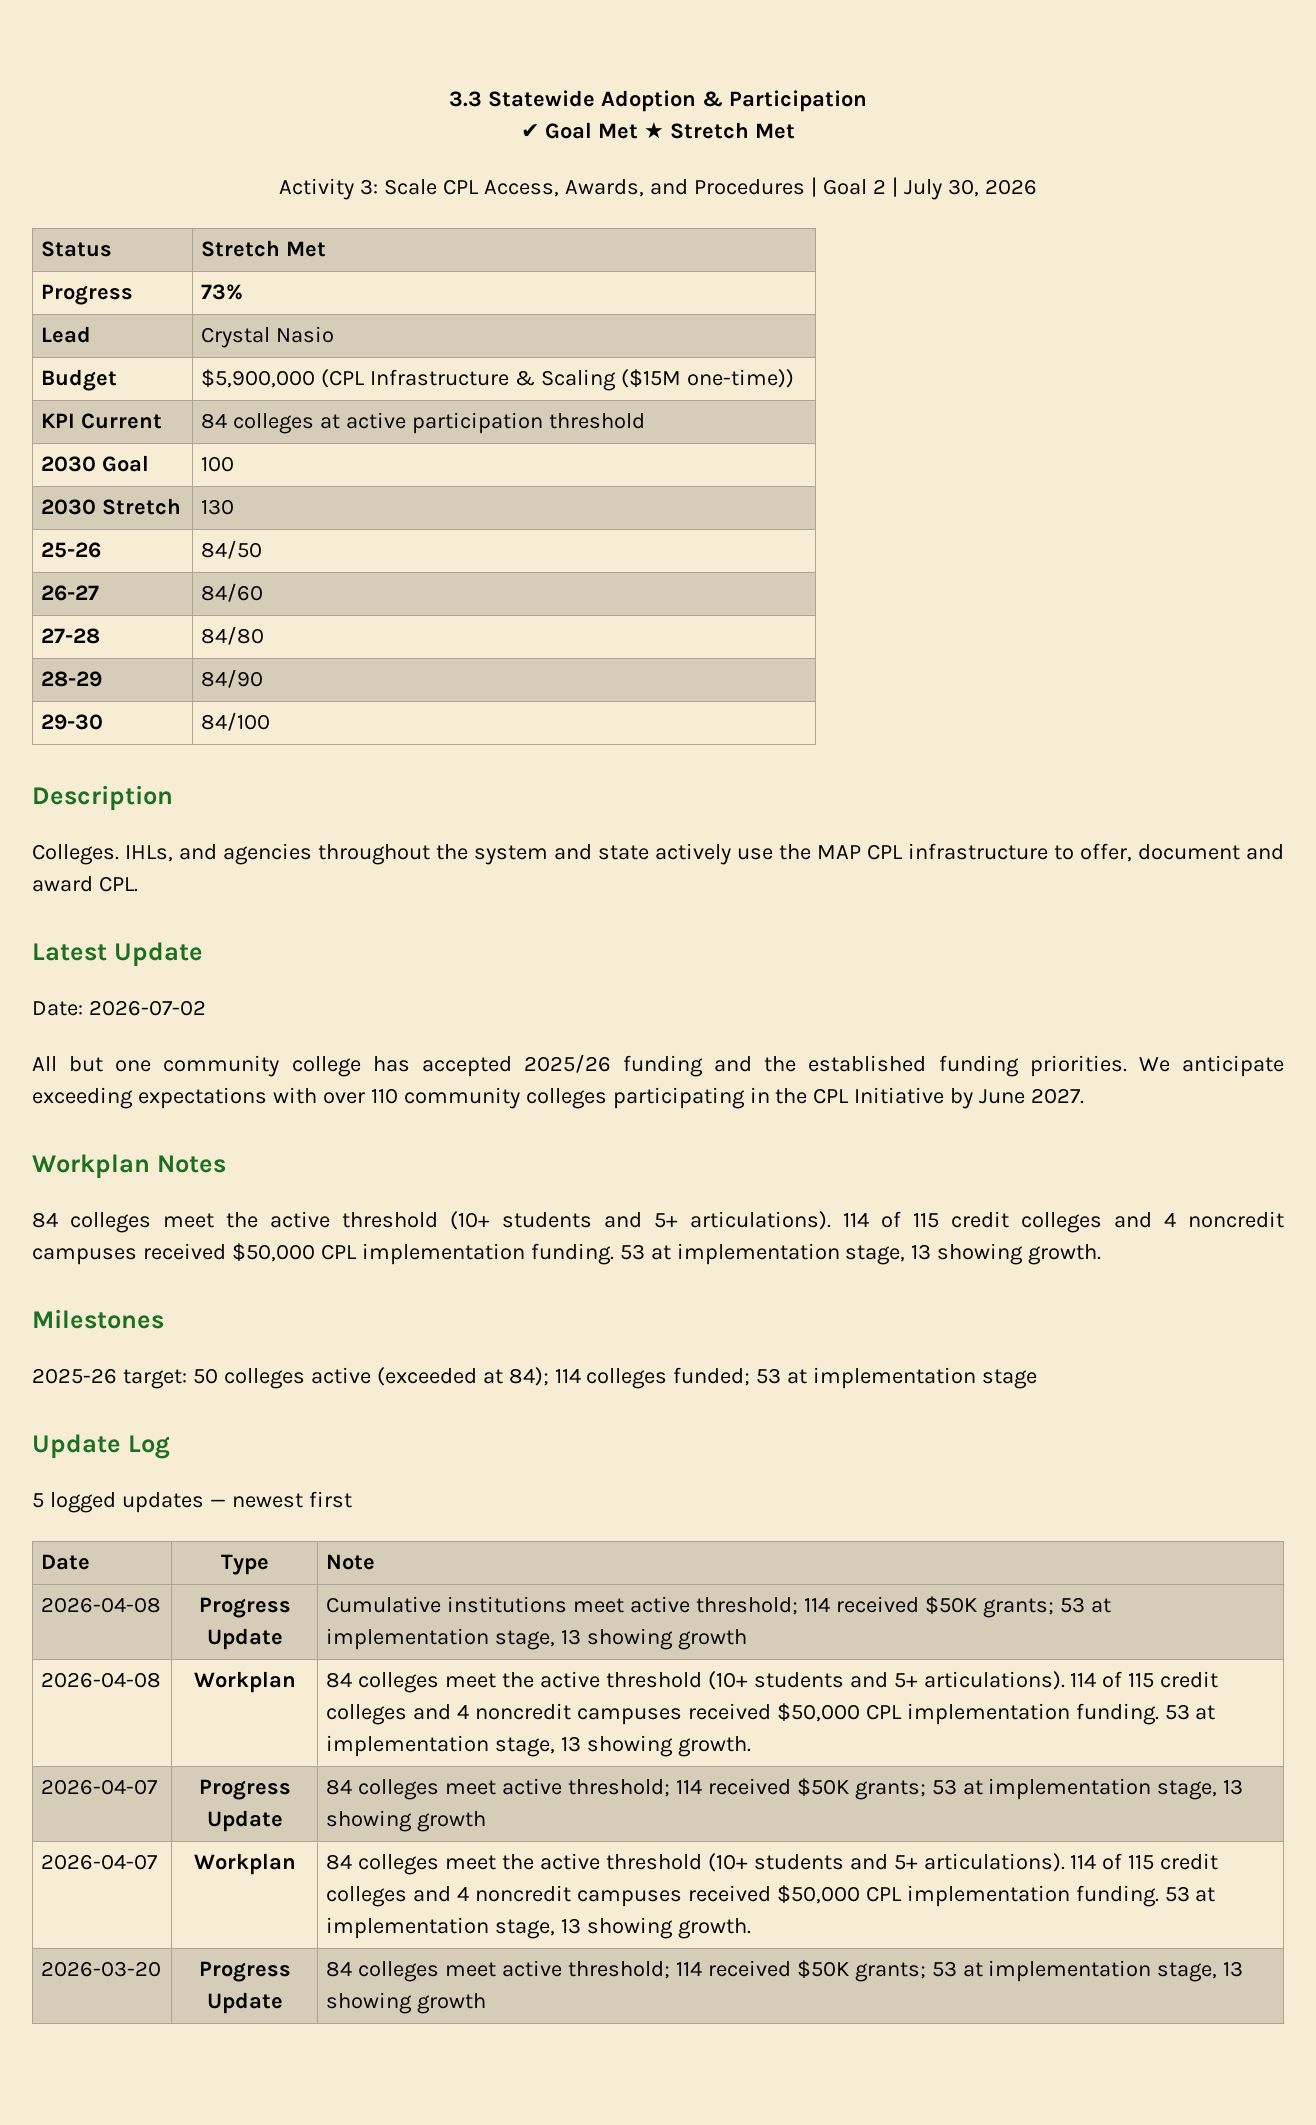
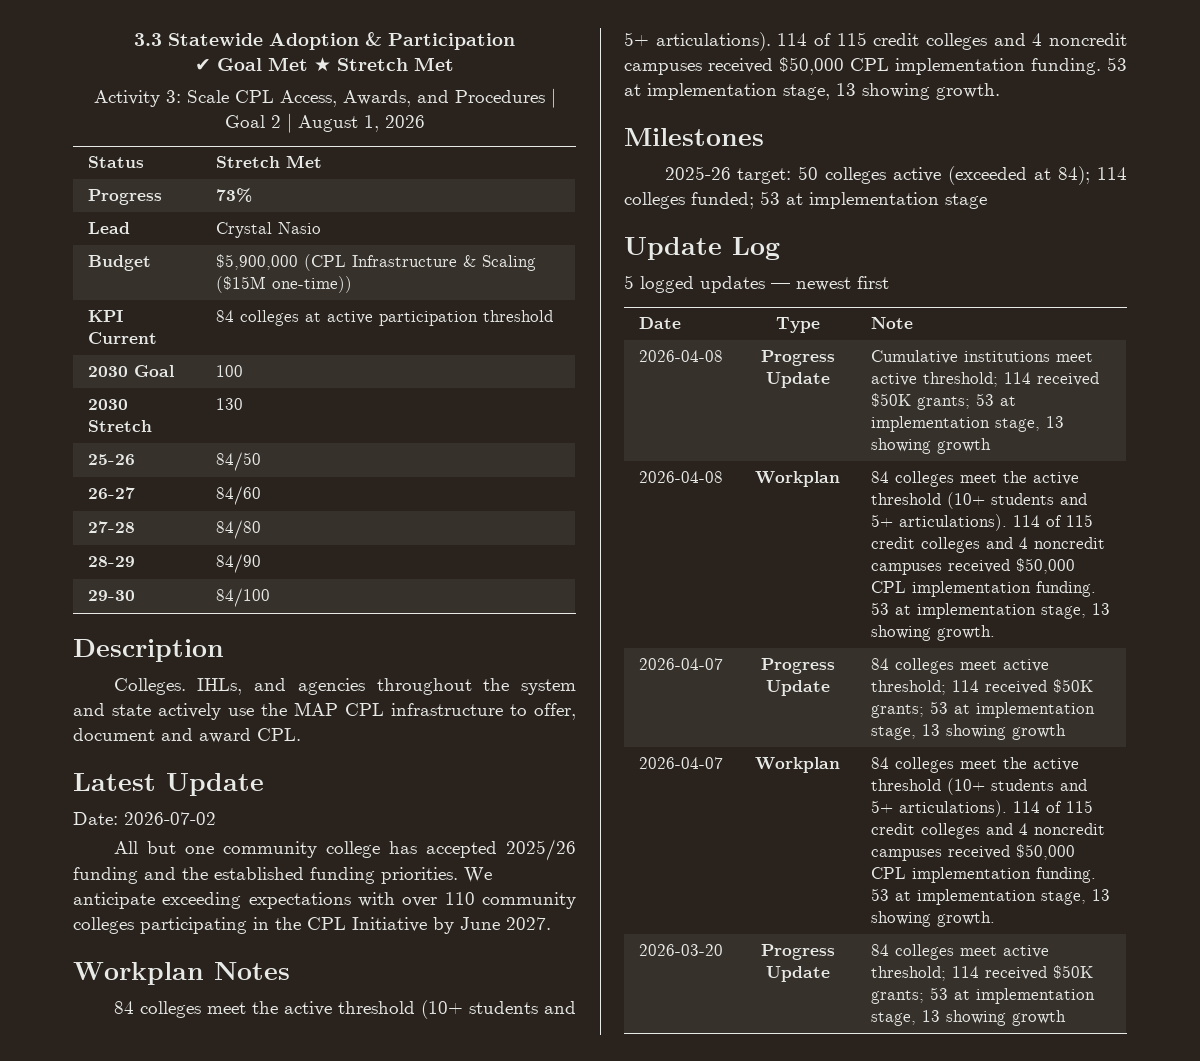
- Activity 3: Scale CPL Access, Awards, and Procedures | Goal 2 | July 30, 2026
+ Activity 3: Scale CPL Access, Awards, and Procedures | Goal 2 | August 1, 2026

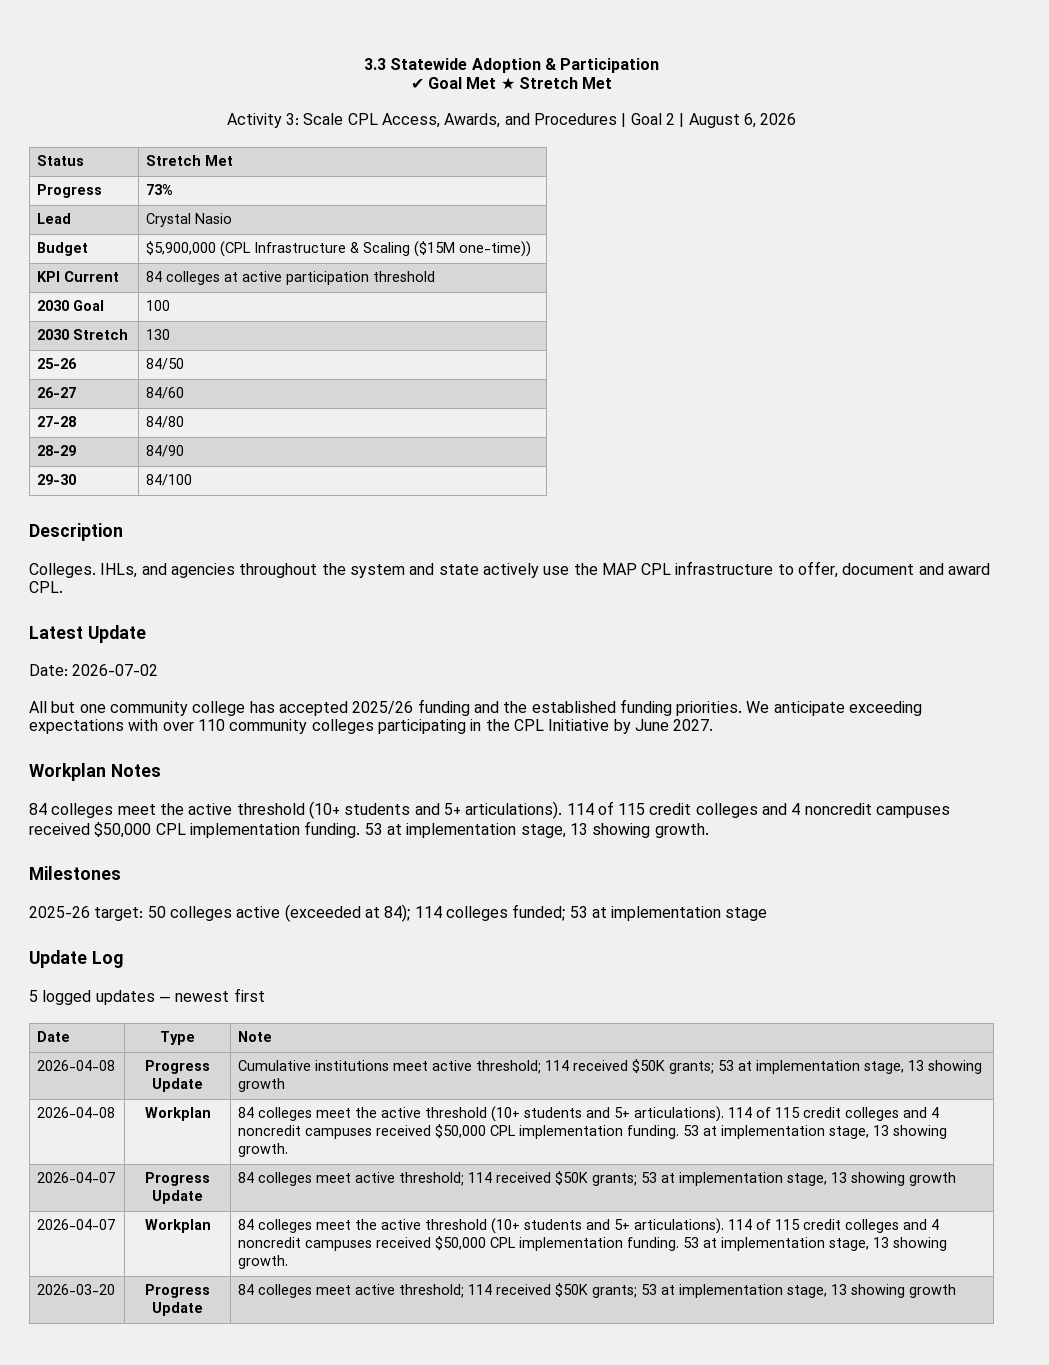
- Activity 3: Scale CPL Access, Awards, and Procedures | Goal 2 | August 1, 2026
+ Activity 3: Scale CPL Access, Awards, and Procedures | Goal 2 | August 6, 2026

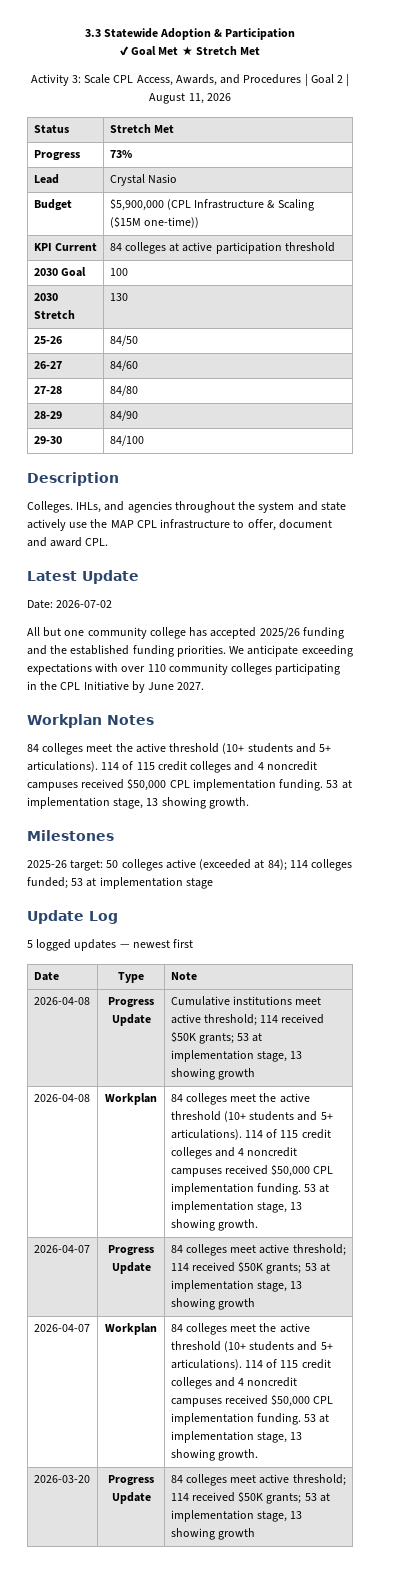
- Activity 3: Scale CPL Access, Awards, and Procedures | Goal 2 | August 6, 2026
+ Activity 3: Scale CPL Access, Awards, and Procedures | Goal 2 | August 11, 2026

